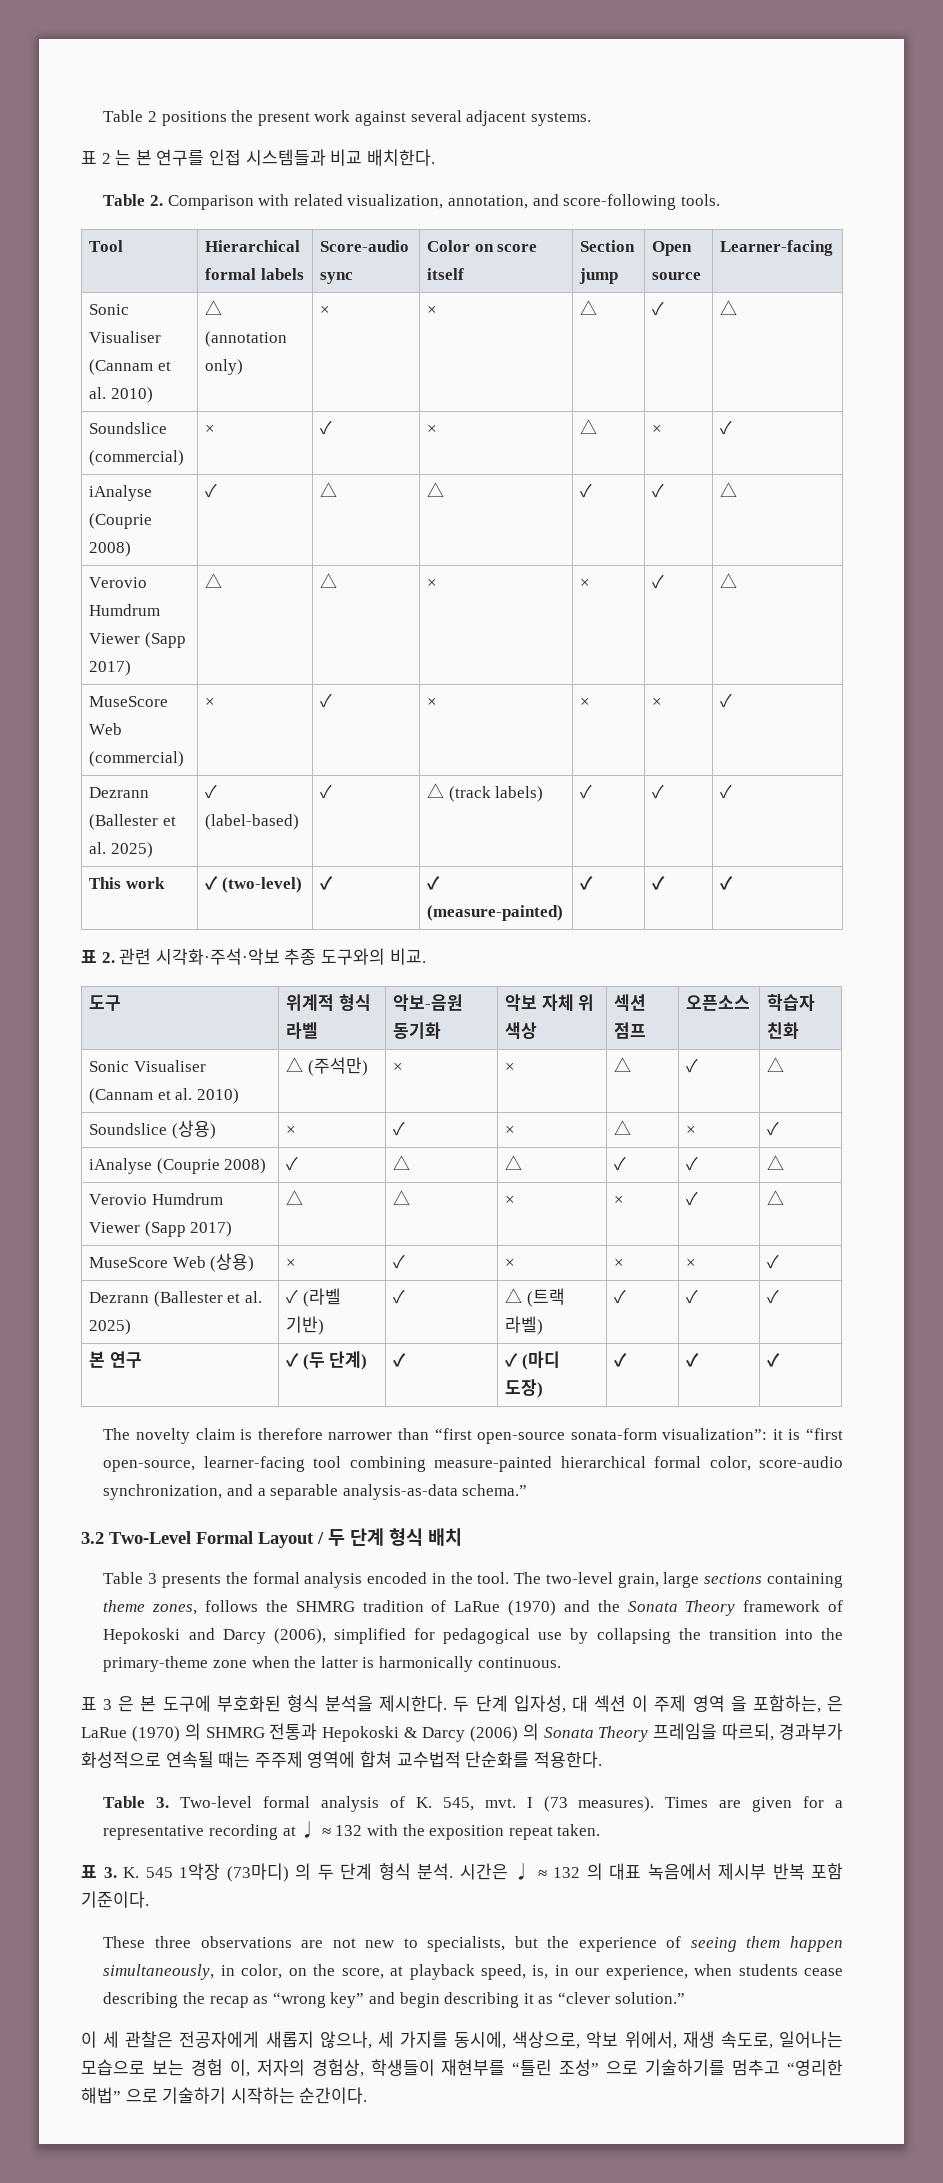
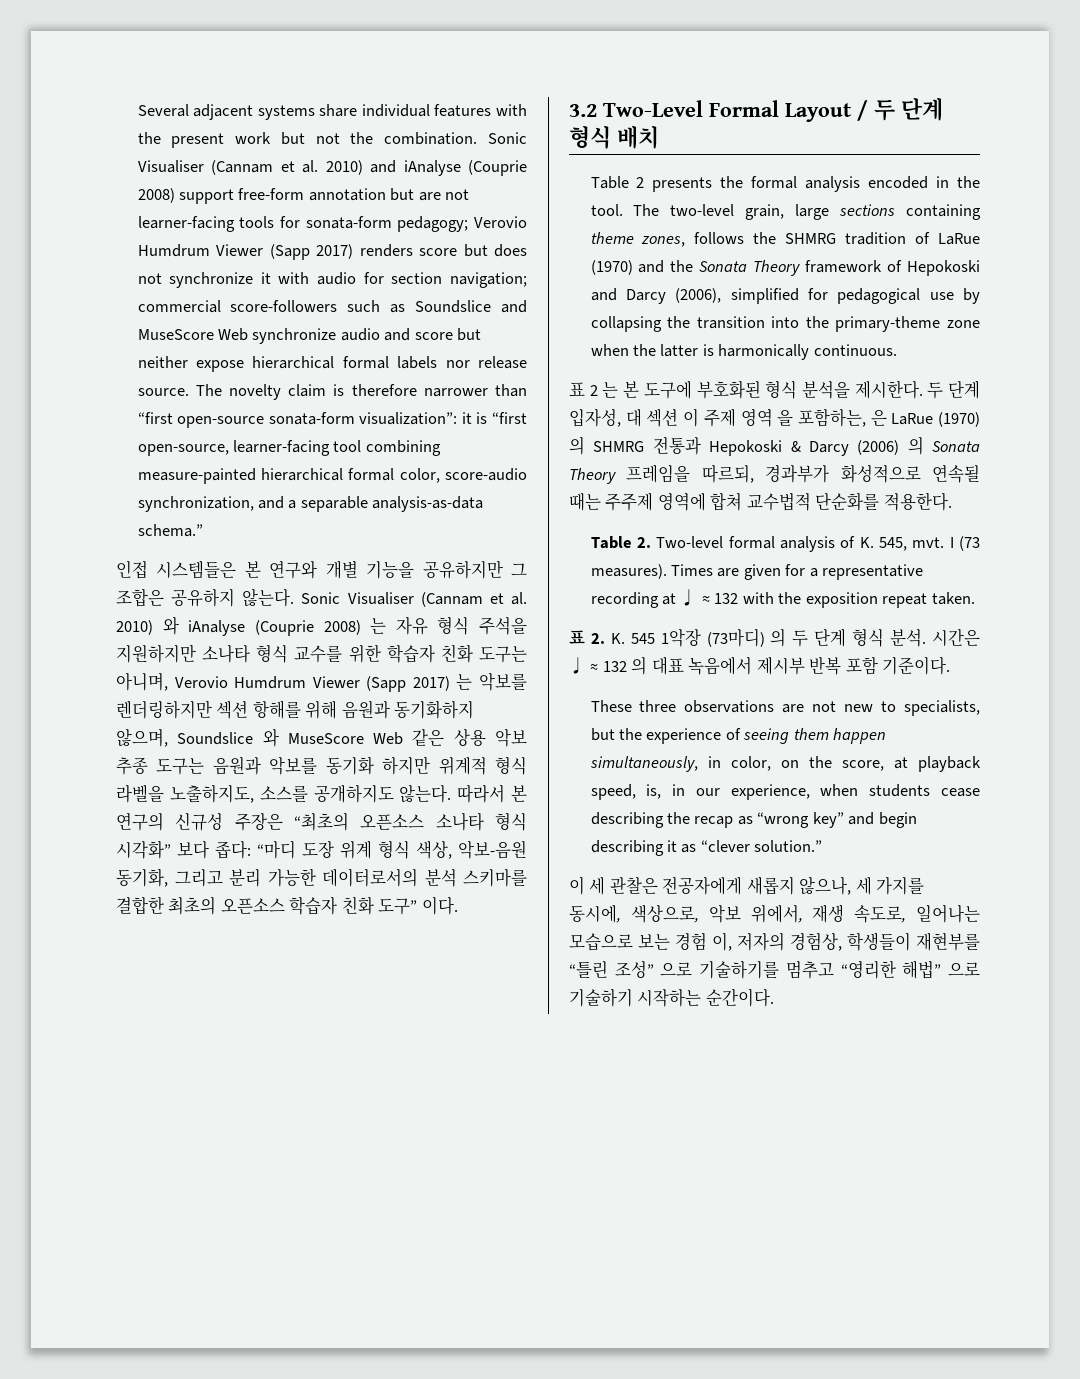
- Table 2 positions the present work against several adjacent systems.
- 표 2 는 본 연구를 인접 시스템들과 비교 배치한다.
- Table 2. Comparison with related visualization, annotation, and score-following tools.
- Tool | Hierarchical formal labels | Score-audio sync | Color on score itself | Section jump | Open source | Learner-facing
- Sonic Visualiser (Cannam et al. 2010) | △ (annotation only) | × | × | △ | ✓ | △
- Soundslice (commercial) | × | ✓ | × | △ | × | ✓
- iAnalyse (Couprie 2008) | ✓ | △ | △ | ✓ | ✓ | △
- Verovio Humdrum Viewer (Sapp 2017) | △ | △ | × | × | ✓ | △
- MuseScore Web (commercial) | × | ✓ | × | × | × | ✓
- Dezrann (Ballester et al. 2025) | ✓ (label-based) | ✓ | △ (track labels) | ✓ | ✓ | ✓
- This work | ✓ (two-level) | ✓ | ✓ (measure-painted) | ✓ | ✓ | ✓
- 표 2. 관련 시각화·주석·악보 추종 도구와의 비교.
- 도구 | 위계적 형식 라벨 | 악보-음원 동기화 | 악보 자체 위 색상 | 섹션 점프 | 오픈소스 | 학습자 친화
- Sonic Visualiser (Cannam et al. 2010) | △ (주석만) | × | × | △ | ✓ | △
- Soundslice (상용) | × | ✓ | × | △ | × | ✓
- iAnalyse (Couprie 2008) | ✓ | △ | △ | ✓ | ✓ | △
- Verovio Humdrum Viewer (Sapp 2017) | △ | △ | × | × | ✓ | △
- MuseScore Web (상용) | × | ✓ | × | × | × | ✓
- Dezrann (Ballester et al. 2025) | ✓ (라벨 기반) | ✓ | △ (트랙 라벨) | ✓ | ✓ | ✓
- 본 연구 | ✓ (두 단계) | ✓ | ✓ (마디 도장) | ✓ | ✓ | ✓
- The novelty claim is therefore narrower than “first open-source sonata-form visualization”: it is “first open-source, learner-facing tool combining measure-painted hierarchical formal color, score-audio synchronization, and a separable analysis-as-data schema.”
+ Several adjacent systems share individual features with the present work but not the combination. Sonic Visualiser (Cannam et al. 2010) and iAnalyse (Couprie 2008) support free-form annotation but are not learner-facing tools for sonata-form pedagogy; Verovio Humdrum Viewer (Sapp 2017) renders score but does not synchronize it with audio for section navigation; commercial score-followers such as Soundslice and MuseScore Web synchronize audio and score but neither expose hierarchical formal labels nor release source. The novelty claim is therefore narrower than “first open-source sonata-form visualization”: it is “first open-source, learner-facing tool combining measure-painted hierarchical formal color, score-audio synchronization, and a separable analysis-as-data schema.”
+ 인접 시스템들은 본 연구와 개별 기능을 공유하지만 그 조합은 공유하지 않는다. Sonic Visualiser (Cannam et al. 2010) 와 iAnalyse (Couprie 2008) 는 자유 형식 주석을 지원하지만 소나타 형식 교수를 위한 학습자 친화 도구는 아니며, Verovio Humdrum Viewer (Sapp 2017) 는 악보를 렌더링하지만 섹션 항해를 위해 음원과 동기화하지 않으며, Soundslice 와 MuseScore Web 같은 상용 악보 추종 도구는 음원과 악보를 동기화 하지만 위계적 형식 라벨을 노출하지도, 소스를 공개하지도 않는다. 따라서 본 연구의 신규성 주장은 “최초의 오픈소스 소나타 형식 시각화” 보다 좁다: “마디 도장 위계 형식 색상, 악보-음원 동기화, 그리고 분리 가능한 데이터로서의 분석 스키마를 결합한 최초의 오픈소스 학습자 친화 도구” 이다.
- Table 3 presents the formal analysis encoded in the tool.
+ Table 2 presents the formal analysis encoded in the tool.
- 표 3 은 본 도구에 부호화된 형식 분석을 제시한다.
+ 표 2 는 본 도구에 부호화된 형식 분석을 제시한다.
- Table 3. Two-level formal analysis of K. 545, mvt.
+ Table 2. Two-level formal analysis of K. 545, mvt.
- 표 3. K. 545 1악장 (73마디) 의 두 단계 형식 분석.
+ 표 2. K. 545 1악장 (73마디) 의 두 단계 형식 분석.

